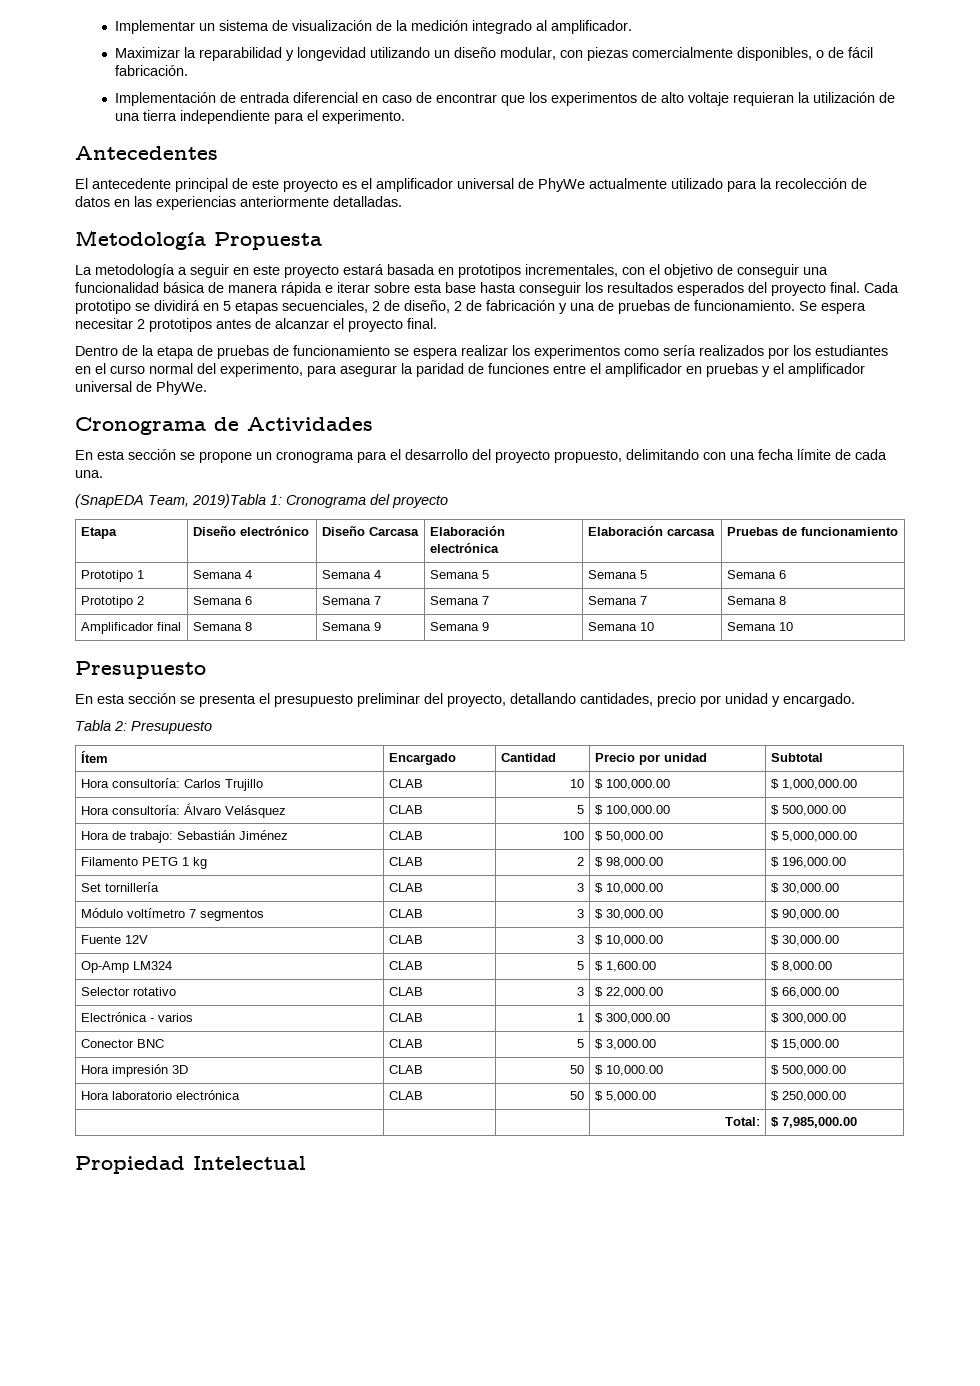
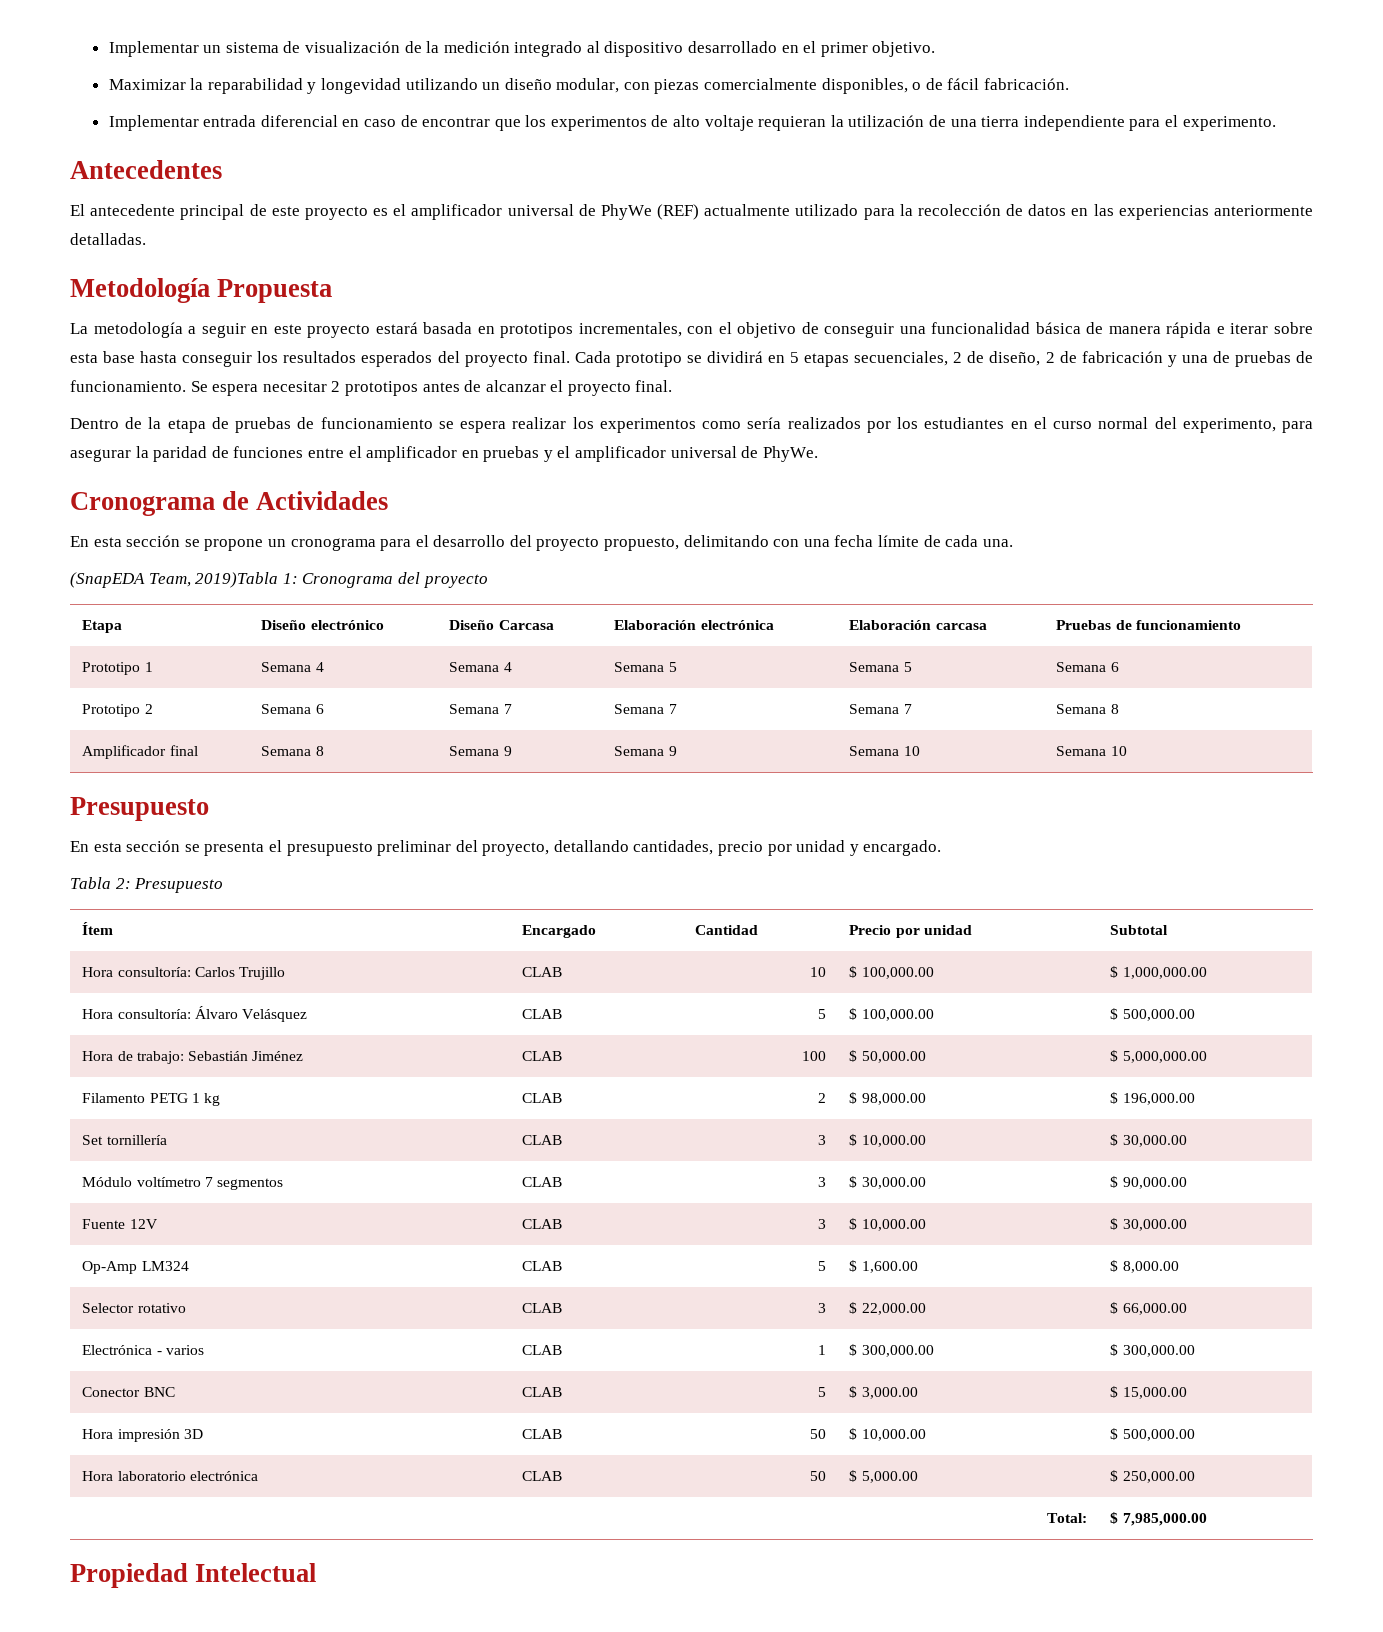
- Implementar un sistema de visualización de la medición integrado al amplificador.
+ Implementar un sistema de visualización de la medición integrado al dispositivo desarrollado en el primer objetivo.
- Implementación de entrada diferencial en caso de encontrar que los experimentos de alto voltaje requieran la utilización de una tierra independiente para el experimento.
+ Implementar entrada diferencial en caso de encontrar que los experimentos de alto voltaje requieran la utilización de una tierra independiente para el experimento.
- El antecedente principal de este proyecto es el amplificador universal de PhyWe actualmente utilizado para la recolección de datos en las experiencias anteriormente detalladas.
+ El antecedente principal de este proyecto es el amplificador universal de PhyWe (REF) actualmente utilizado para la recolección de datos en las experiencias anteriormente detalladas.

